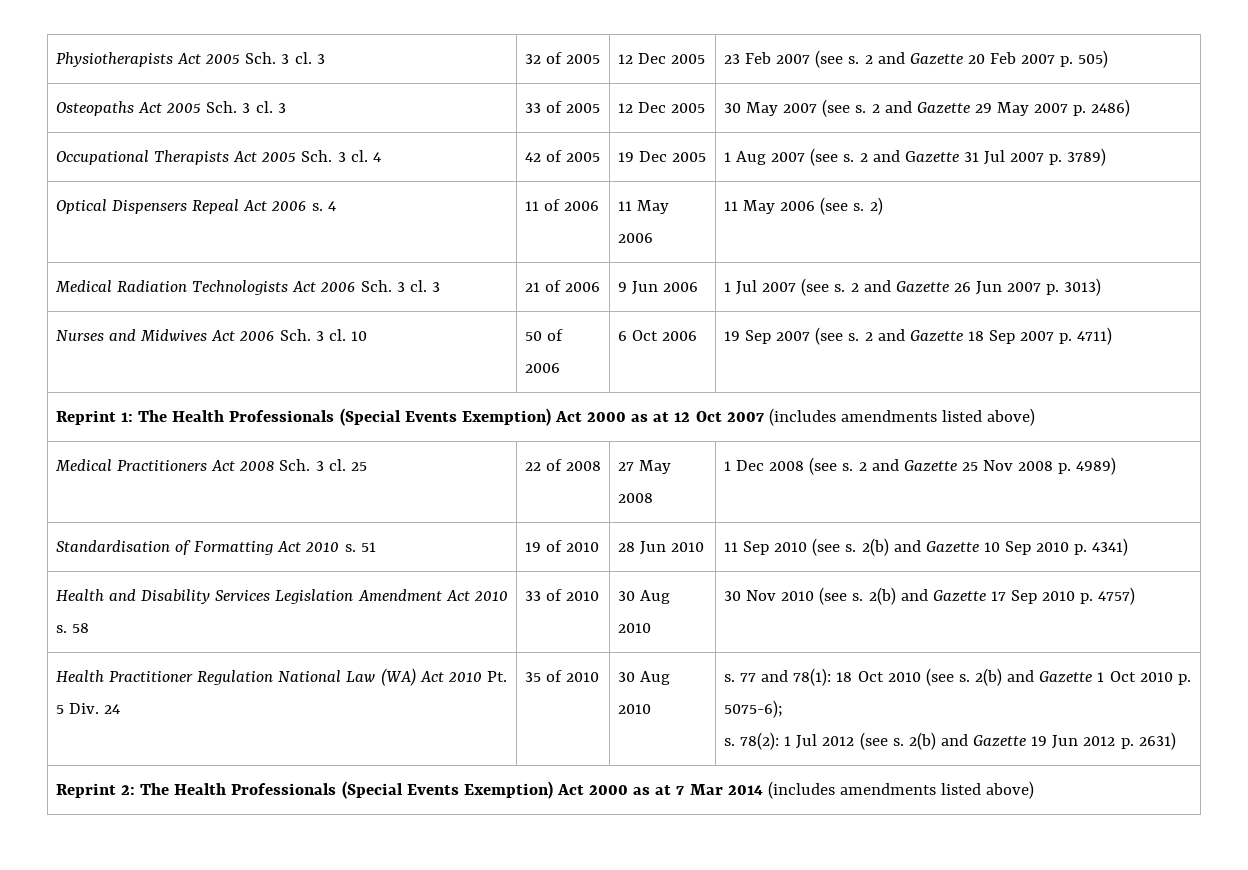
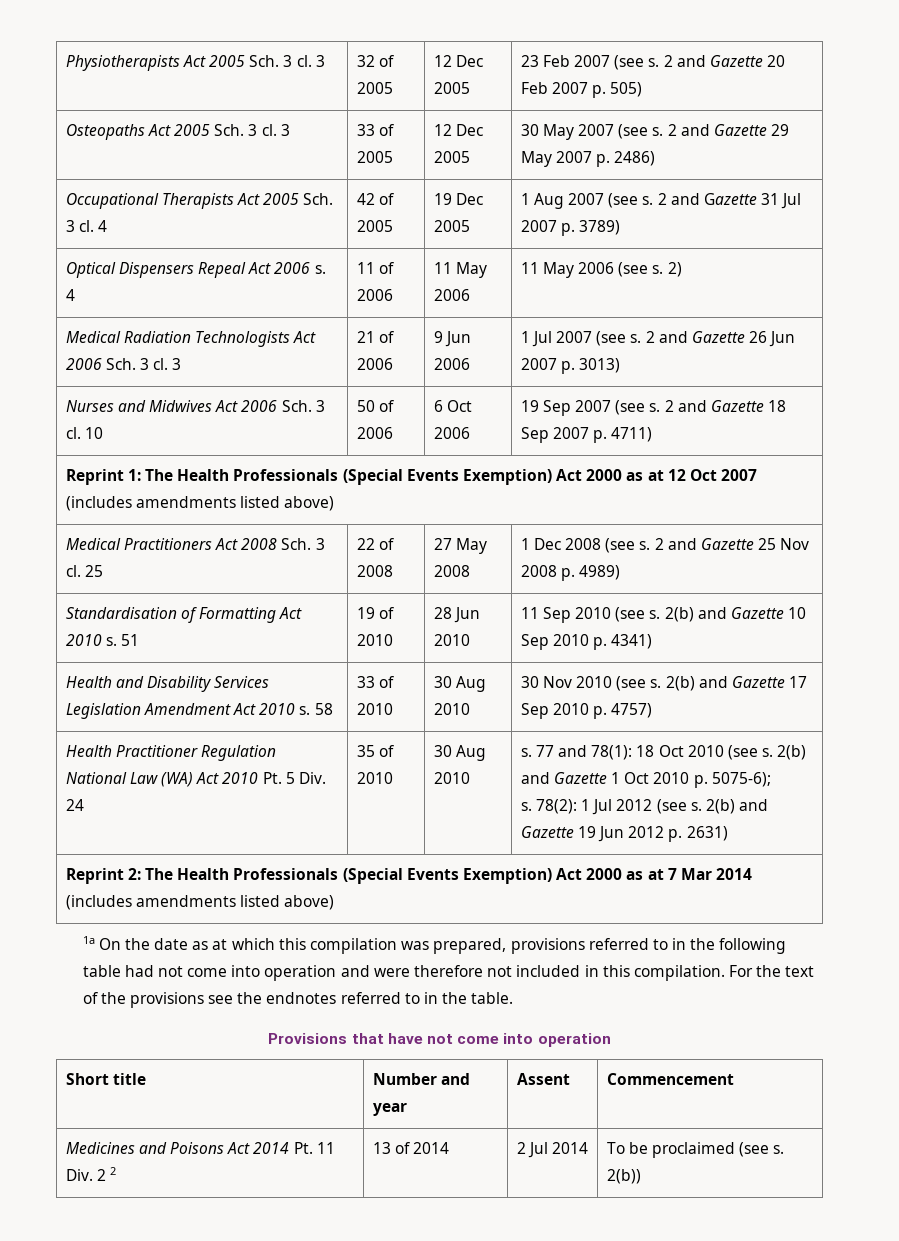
+ 1a On the date as at which this compilation was prepared, provisions referred to in the following table had not come into operation and were therefore not included in this compilation. For the text of the provisions see the endnotes referred to in the table.
+ Provisions that have not come into operation
+ Short title | Number and year | Assent | Commencement
+ Medicines and Poisons Act 2014 Pt. 11 Div. 2 2 | 13 of 2014 | 2 Jul 2014 | To be proclaimed (see s. 2(b))

